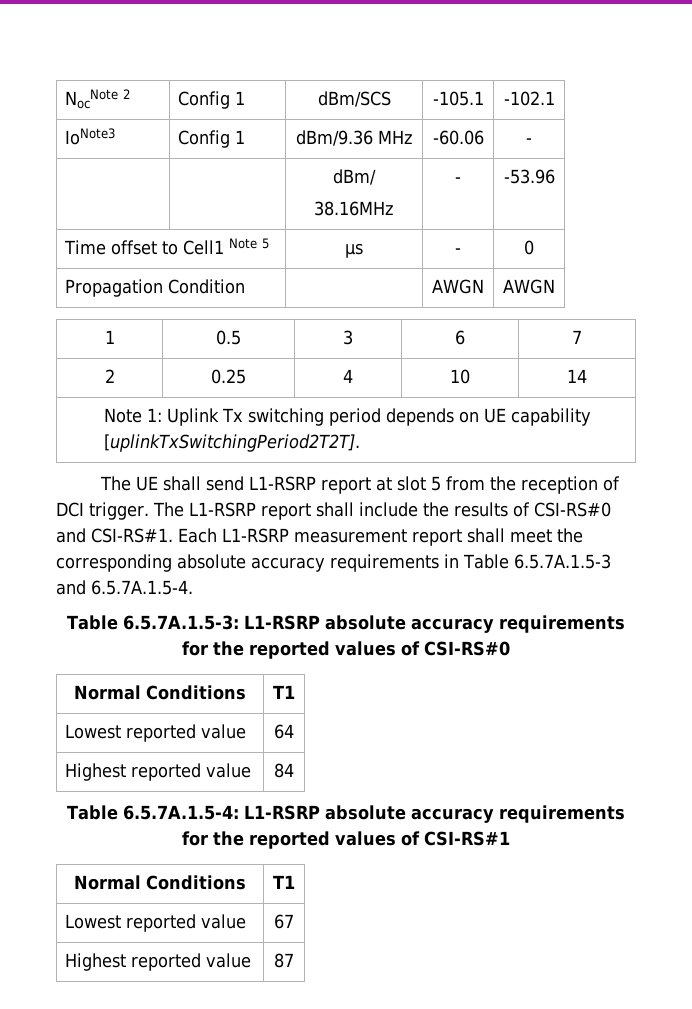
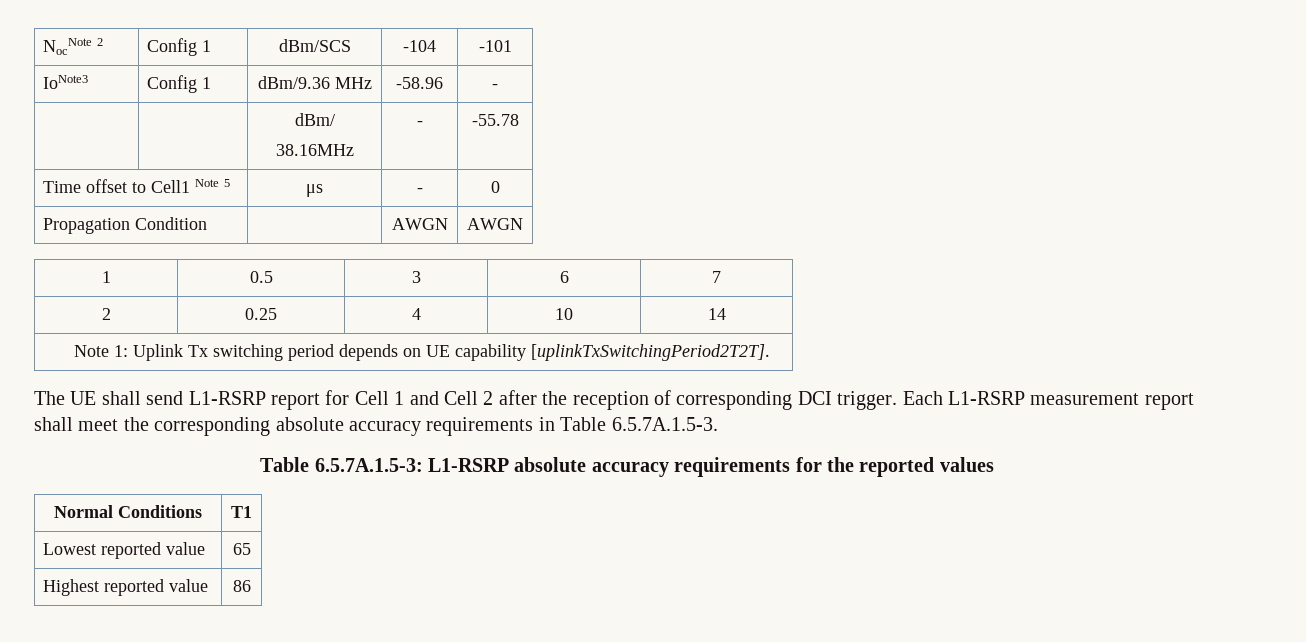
- NocNote 2 | Config 1 | dBm/SCS | -105.1 | -102.1
+ NocNote 2 | Config 1 | dBm/SCS | -104 | -101
- IoNote3 | Config 1 | dBm/9.36 MHz | -60.06 | -
+ IoNote3 | Config 1 | dBm/9.36 MHz | -58.96 | -
  | | dBm/
- 38.16MHz | - | -53.96
+ 38.16MHz | - | -55.78
- The UE shall send L1-RSRP report at slot 5 from the reception of DCI trigger.
+ The UE shall send L1-RSRP report for Cell 1 and Cell 2 after the reception of corresponding DCI trigger.
- The L1-RSRP report shall include the results of CSI-RS#0 and CSI-RS#1.
- Each L1-RSRP measurement report shall meet the corresponding absolute accuracy requirements in Table 6.5.7A.1.5-3 and 6.5.7A.1.5-4.
+ Each L1-RSRP measurement report shall meet the corresponding absolute accuracy requirements in Table 6.5.7A.1.5-3.
- Table 6.5.7A.1.5-3: L1-RSRP absolute accuracy requirements for the reported values of CSI-RS#0
+ Table 6.5.7A.1.5-3: L1-RSRP absolute accuracy requirements for the reported values
  Normal Conditions | T1
- Lowest reported value | 64
- Highest reported value | 84
- Table 6.5.7A.1.5-4: L1-RSRP absolute accuracy requirements for the reported values of CSI-RS#1
- Normal Conditions | T1
- Lowest reported value | 67
- Highest reported value | 87
+ Lowest reported value | 65
+ Highest reported value | 86

